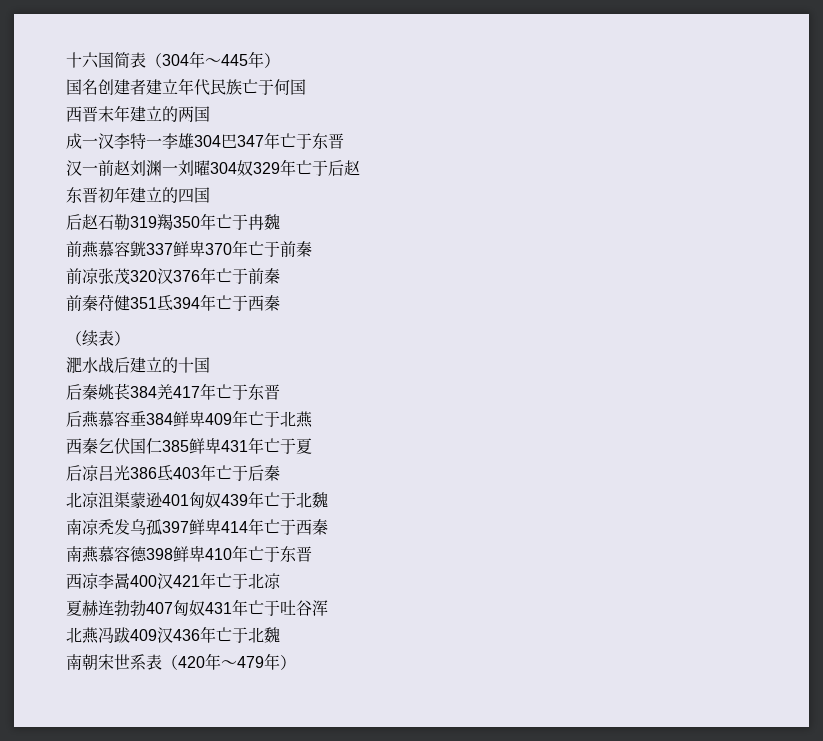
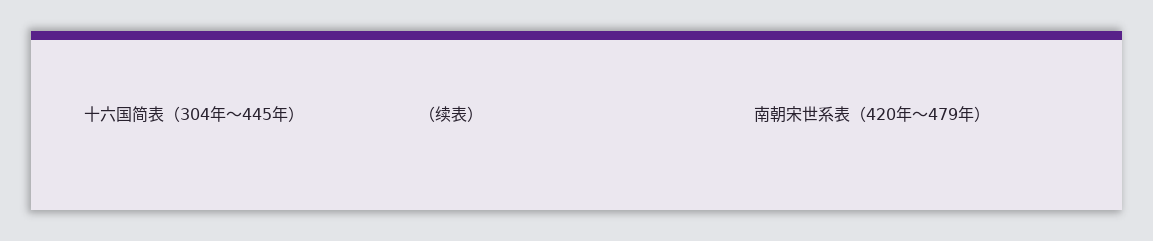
- 国名创建者建立年代民族亡于何国
- 西晋末年建立的两国
- 成一汉李特一李雄304巴347年亡于东晋
- 汉一前赵刘渊一刘曜304奴329年亡于后赵
- 东晋初年建立的四国
- 后赵石勒319羯350年亡于冉魏
- 前燕慕容皝337鲜卑370年亡于前秦
- 前凉张茂320汉376年亡于前秦
- 前秦苻健351氐394年亡于西秦
  （续表）
- 淝水战后建立的十国
- 后秦姚苌384羌417年亡于东晋
- 后燕慕容垂384鲜卑409年亡于北燕
- 西秦乞伏国仁385鲜卑431年亡于夏
- 后凉吕光386氐403年亡于后秦
- 北凉沮渠蒙逊401匈奴439年亡于北魏
- 南凉秃发乌孤397鲜卑414年亡于西秦
- 南燕慕容德398鲜卑410年亡于东晋
- 西凉李暠400汉421年亡于北凉
- 夏赫连勃勃407匈奴431年亡于吐谷浑
- 北燕冯跋409汉436年亡于北魏

